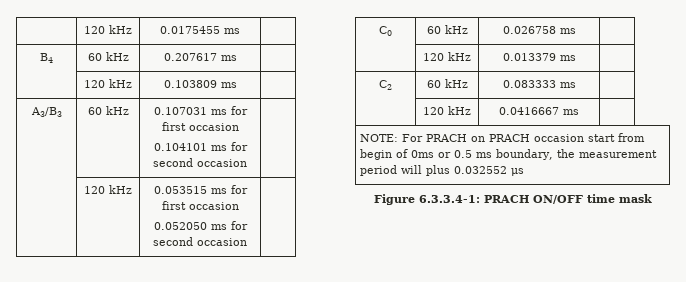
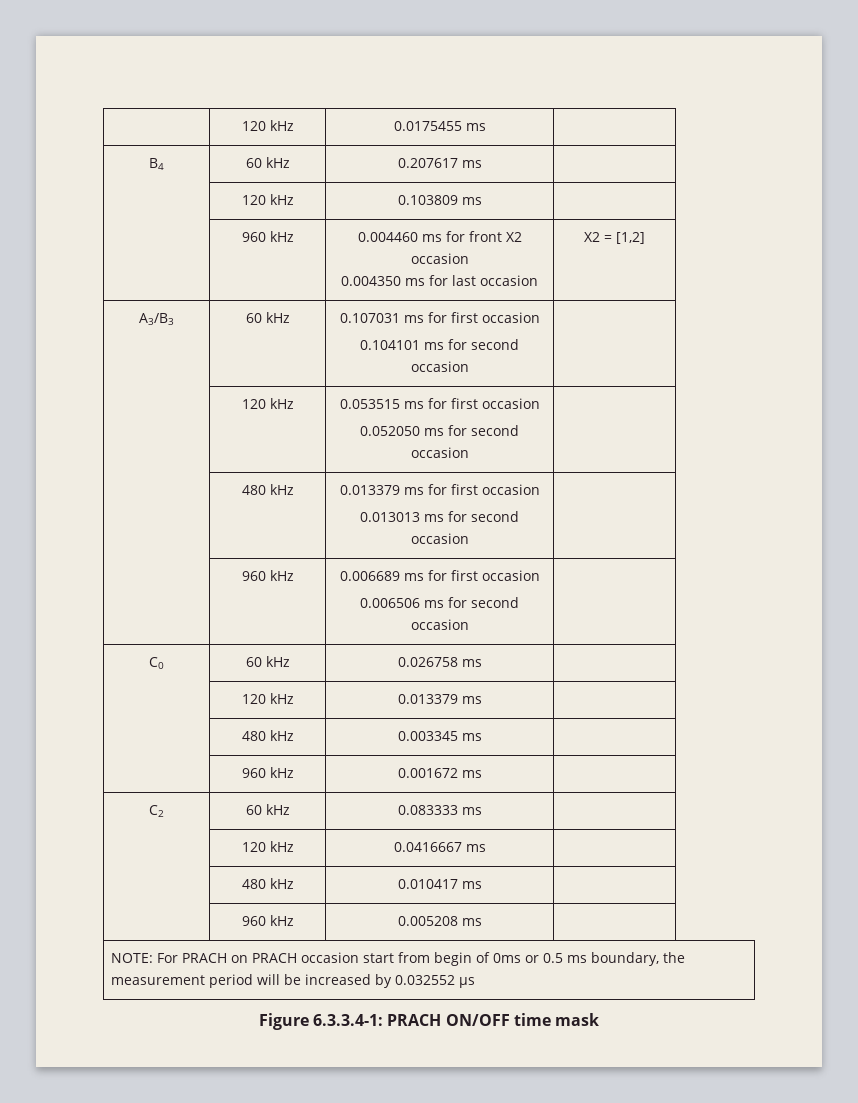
+ | 960 kHz | 0.004460 ms for front X2 occasion
+ 0.004350 ms for last occasion | X2 = [1,2]
+ | 480 kHz | 0.013379 ms for first occasion
+ 0.013013 ms for second occasion |
+ | 960 kHz | 0.006689 ms for first occasion
+ 0.006506 ms for second occasion |
+ | 480 kHz | 0.003345 ms |
+ | 960 kHz | 0.001672 ms |
+ | 480 kHz | 0.010417 ms |
+ | 960 kHz | 0.005208 ms |
- NOTE: For PRACH on PRACH occasion start from begin of 0ms or 0.5 ms boundary, the measurement period will plus 0.032552 μs
+ NOTE: For PRACH on PRACH occasion start from begin of 0ms or 0.5 ms boundary, the measurement period will be increased by 0.032552 μs

